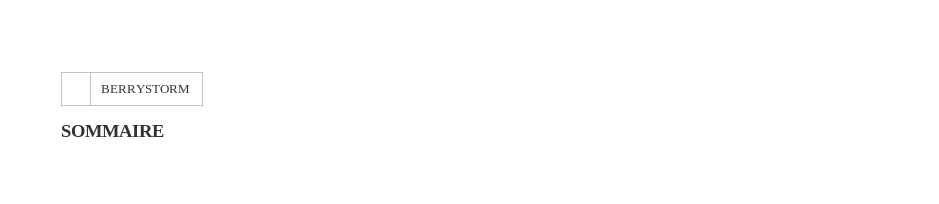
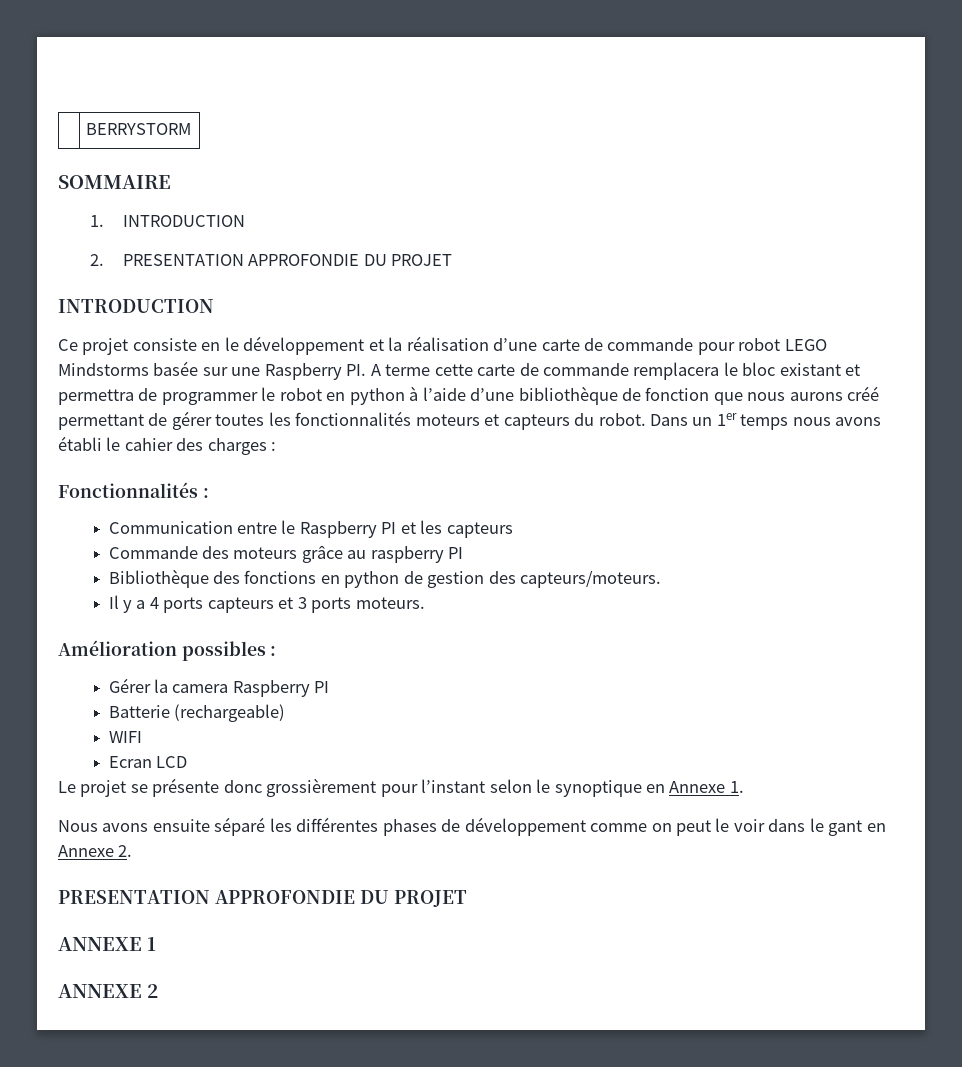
+ 1. INTRODUCTION
+ 2. PRESENTATION APPROFONDIE DU PROJET
+ INTRODUCTION
+ Ce projet consiste en le développement et la réalisation d’une carte de commande pour robot LEGO Mindstorms basée sur une Raspberry PI. A terme cette carte de commande remplacera le bloc existant et permettra de programmer le robot en python à l’aide d’une bibliothèque de fonction que nous aurons créé permettant de gérer toutes les fonctionnalités moteurs et capteurs du robot. Dans un 1er temps nous avons établi le cahier des charges :
+ Fonctionnalités :
+ Communication entre le Raspberry PI et les capteurs
+ Commande des moteurs grâce au raspberry PI
+ Bibliothèque des fonctions en python de gestion des capteurs/moteurs.
+ Il y a 4 ports capteurs et 3 ports moteurs.
+ Amélioration possibles :
+ Gérer la camera Raspberry PI
+ Batterie (rechargeable)
+ WIFI
+ Ecran LCD
+ Le projet se présente donc grossièrement pour l’instant selon le synoptique en Annexe 1.
+ Nous avons ensuite séparé les différentes phases de développement comme on peut le voir dans le gant en Annexe 2.
+ PRESENTATION APPROFONDIE DU PROJET
+ ANNEXE 1
+ ANNEXE 2

